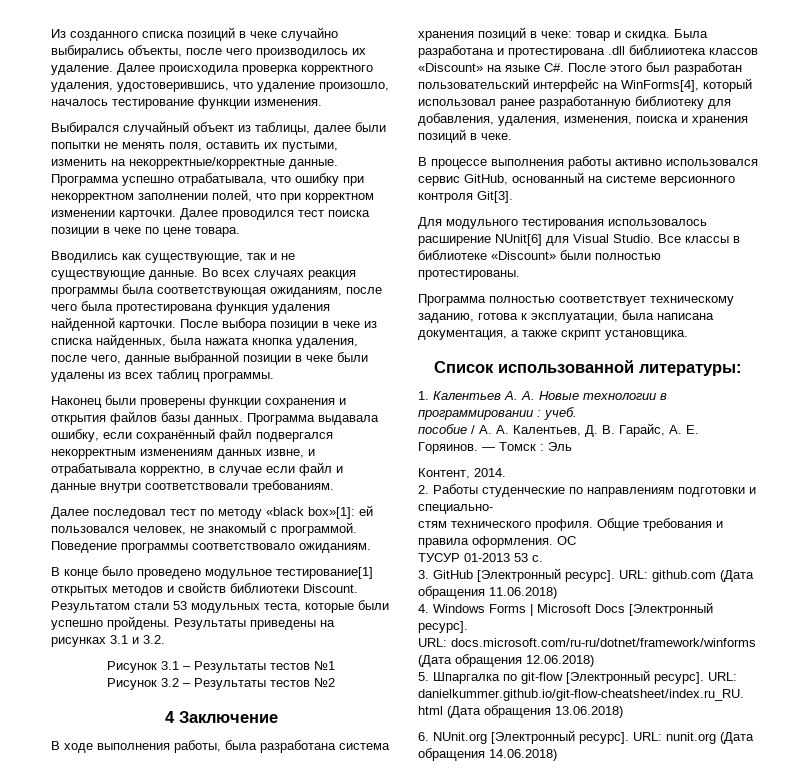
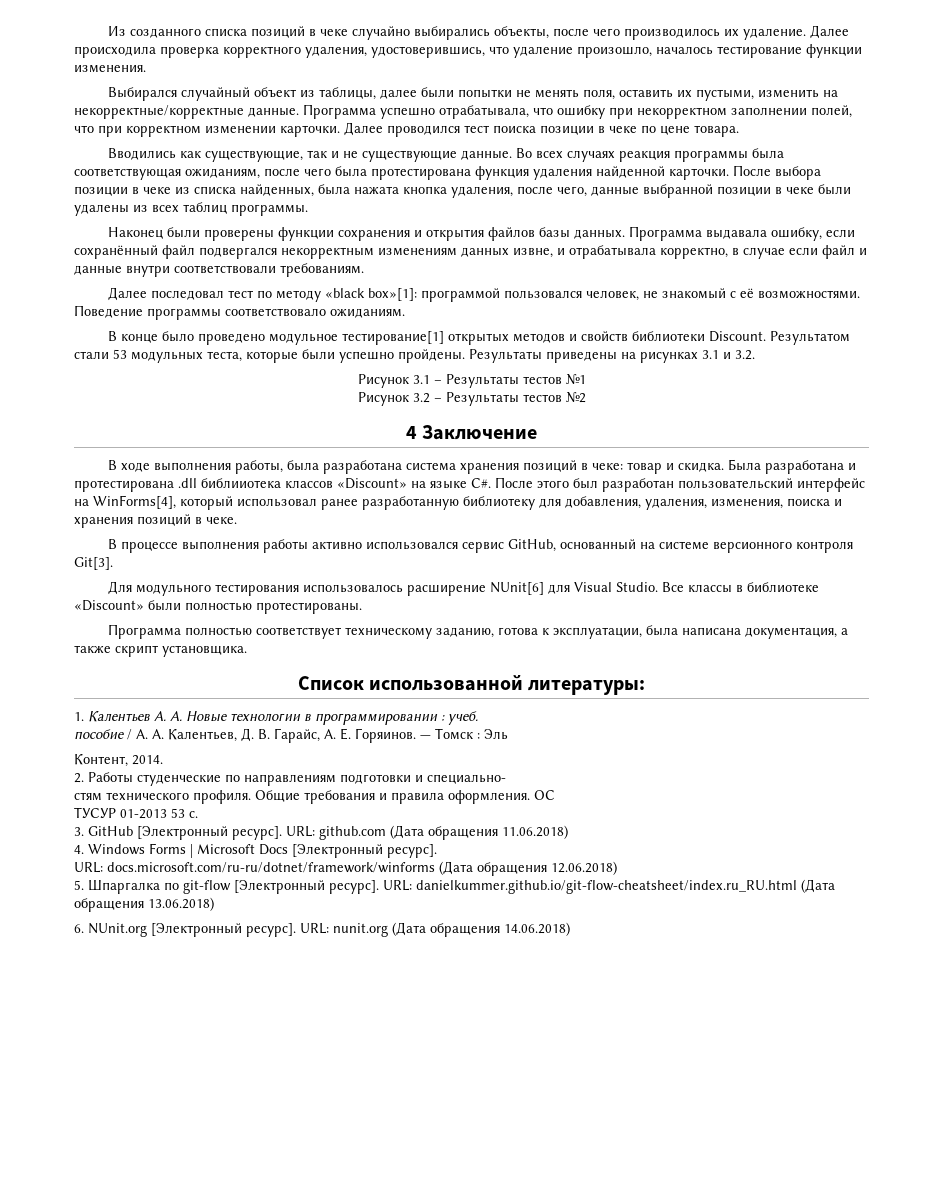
- Далее последовал тест по методу «black box»[1]: ей пользовался человек, не знакомый с программой.
+ Далее последовал тест по методу «black box»[1]: программой пользовался человек, не знакомый с её возможностями.

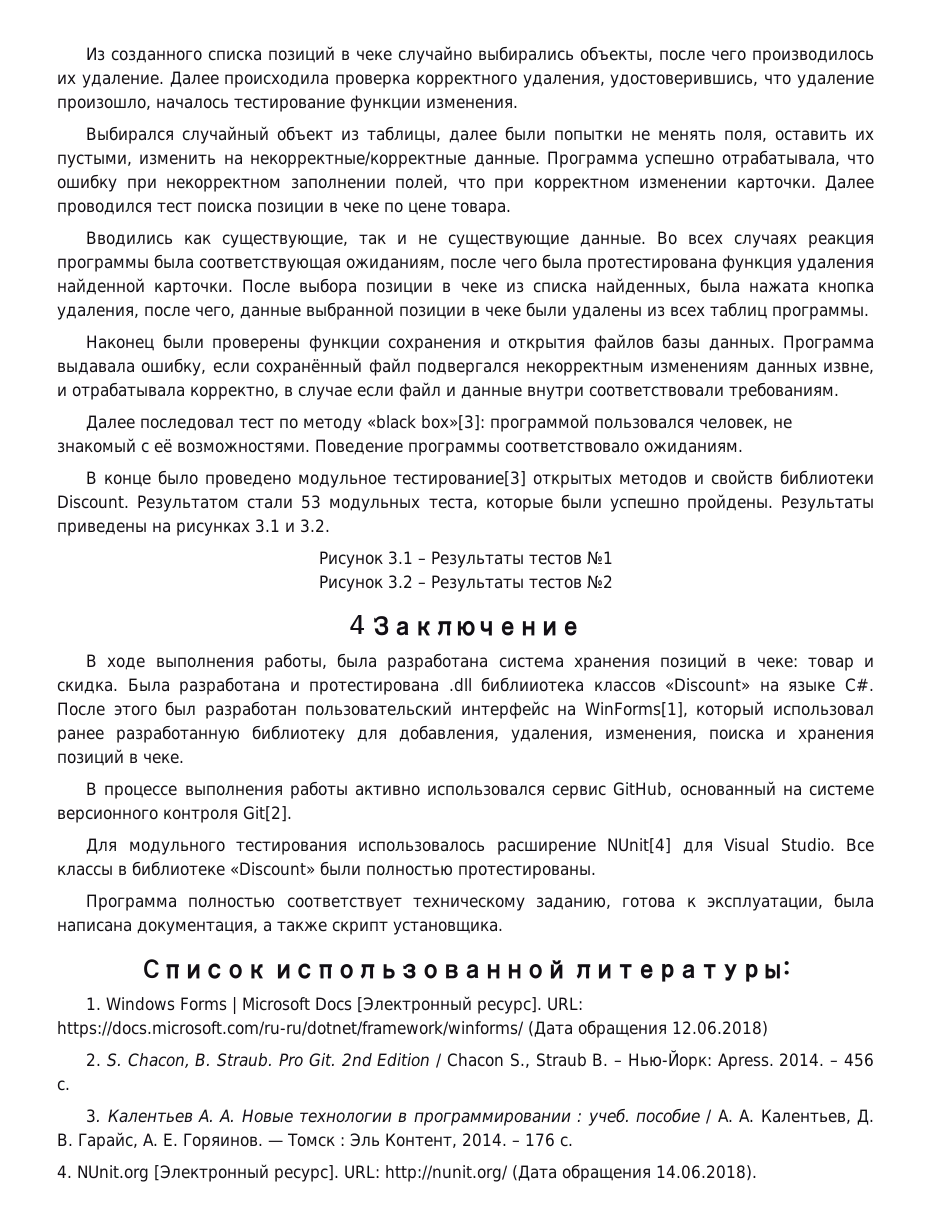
- Далее последовал тест по методу «black box»[1]: программой пользовался человек, не знакомый с её возможностями.
+ Далее последовал тест по методу «black box»[3]: программой пользовался человек, не знакомый с её возможностями.
- В конце было проведено модульное тестирование[1] открытых методов и свойств библиотеки Discount.
+ В конце было проведено модульное тестирование[3] открытых методов и свойств библиотеки Discount.
- Была разработана и протестирована .dll библииотека классов «Discount» на языке С#. После этого был разработан пользовательский интерфейс на WinForms[4], который использовал ранее разработанную библиотеку для добавления, удаления, изменения, поиска и хранения позиций в чеке.
+ Была разработана и протестирована .dll библииотека классов «Discount» на языке С#. После этого был разработан пользовательский интерфейс на WinForms[1], который использовал ранее разработанную библиотеку для добавления, удаления, изменения, поиска и хранения позиций в чеке.
- В процессе выполнения работы активно использовался сервис GitHub, основанный на системе версионного контроля Git[3].
+ В процессе выполнения работы активно использовался сервис GitHub, основанный на системе версионного контроля Git[2].
- Для модульного тестирования использовалось расширение NUnit[6] для Visual Studio.
+ Для модульного тестирования использовалось расширение NUnit[4] для Visual Studio.
- 1. Калентьев А. А. Новые технологии в программировании : учеб.
- пособие / А. А. Калентьев, Д. В. Гарайс, А. Е. Горяинов.
+ 1. Windows Forms | Microsoft Docs [Электронный ресурс]. URL: https://docs.microsoft.com/ru-ru/dotnet/framework/winforms/ (Дата обращения 12.06.2018)
+ 2. S. Chacon, B. Straub. Pro Git. 2nd Edition / Chacon S., Straub B. – Нью-Йорк: Apress. 2014. – 456 c.
+ 3. Калентьев А. А. Новые технологии в программировании : учеб. пособие / А. А. Калентьев, Д. В. Гарайс, А. Е. Горяинов.
- — Томск : Эль
- Контент, 2014.
- 2. Работы студенческие по направлениям подготовки и специально-
- стям технического профиля. Общие требования и правила оформления. ОС
- ТУСУР 01-2013 53 с.
- 3. GitHub [Электронный ресурс]. URL: github.com (Дата обращения 11.06.2018)
- 4. Windows Forms | Microsoft Docs [Электронный ресурс].
- URL: docs.microsoft.com/ru-ru/dotnet/framework/winforms (Дата обращения 12.06.2018)
- 5. Шпаргалка по git-flow [Электронный ресурс]. URL: danielkummer.github.io/git-flow-cheatsheet/index.ru_RU.html (Дата обращения 13.06.2018)
- 6. NUnit.org [Электронный ресурс].
+ — Томск : Эль Контент, 2014. – 176 с.
+ 4. NUnit.org [Электронный ресурс].
- URL: nunit.org (Дата обращения 14.06.2018)
+ URL: http://nunit.org/ (Дата обращения 14.06.2018).

